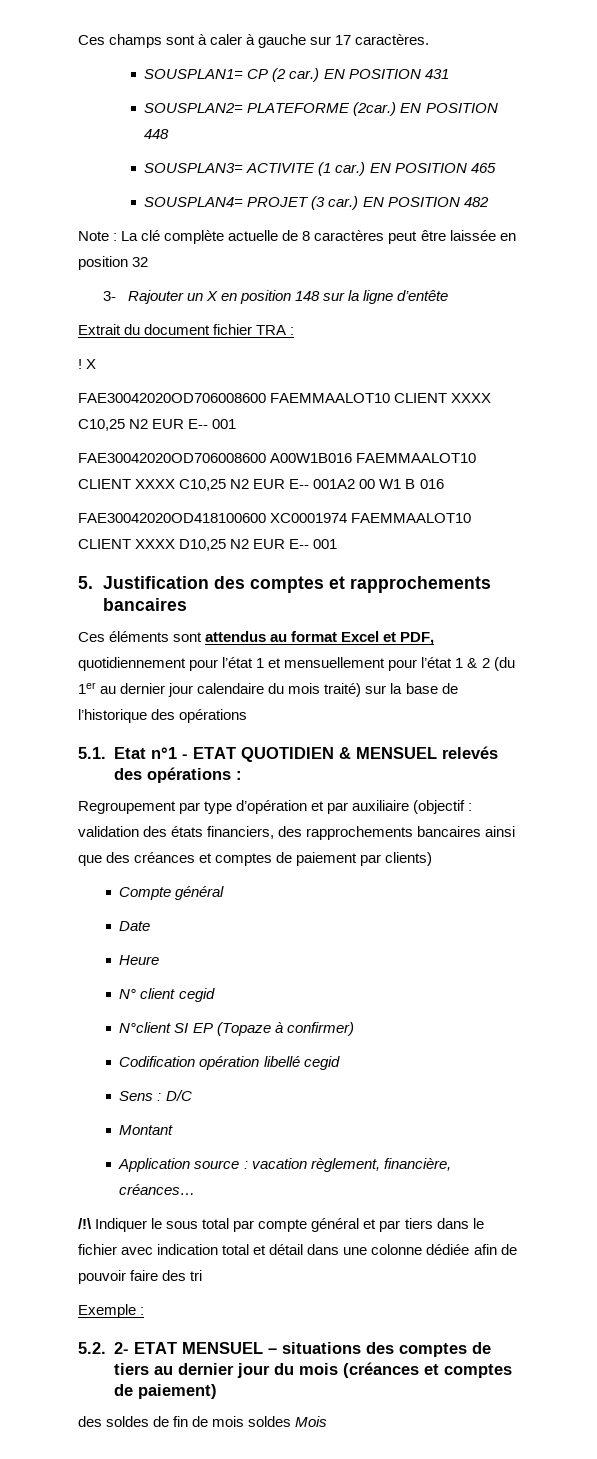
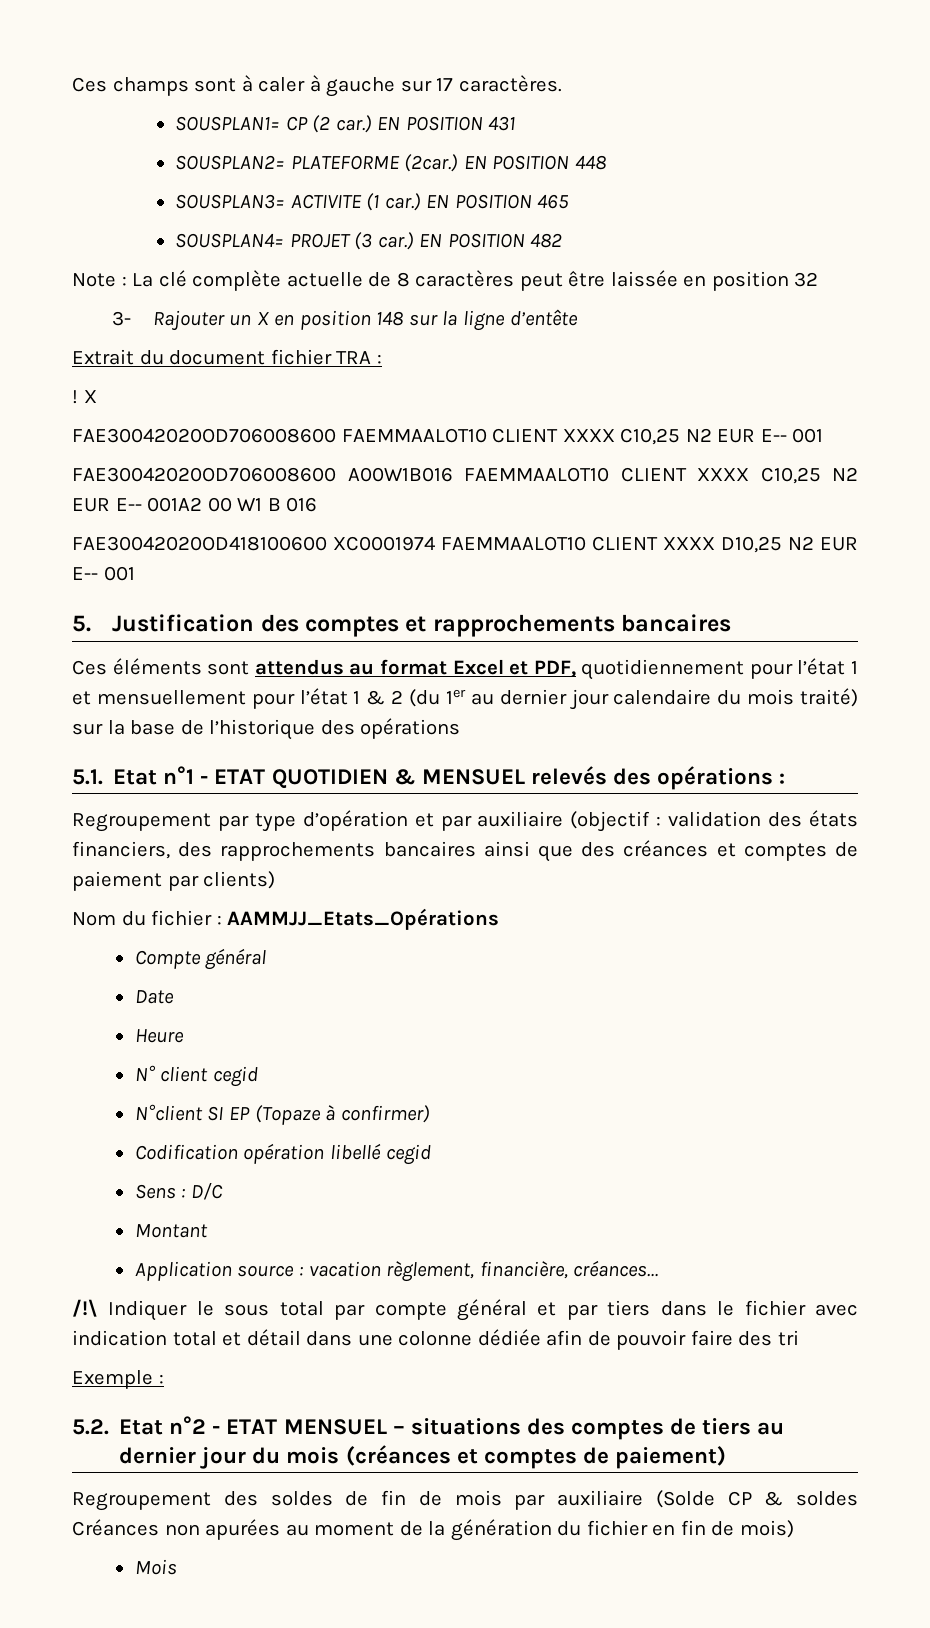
+ Nom du fichier : AAMMJJ_Etats_Opérations
- 5.2. 2- ETAT MENSUEL – situations des comptes de tiers au dernier jour du mois (créances et comptes de paiement)
+ 5.2. Etat n°2 - ETAT MENSUEL – situations des comptes de tiers au dernier jour du mois (créances et comptes de paiement)
- des soldes de fin de mois soldes Mois
+ Regroupement des soldes de fin de mois par auxiliaire (Solde CP & soldes Créances non apurées au moment de la génération du fichier en fin de mois)
+ Mois

